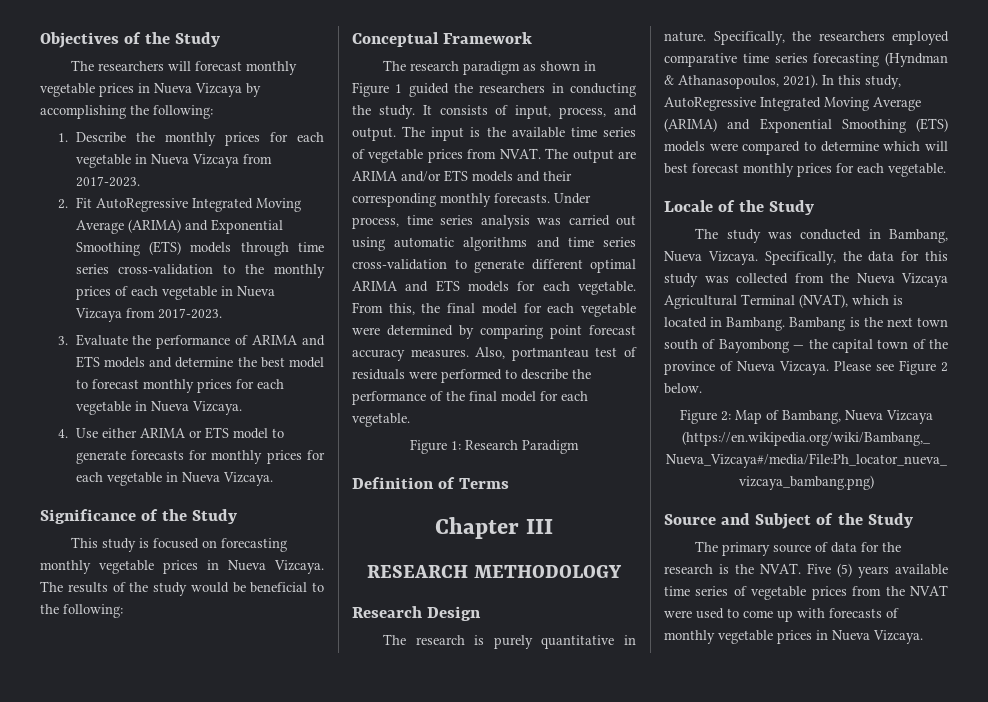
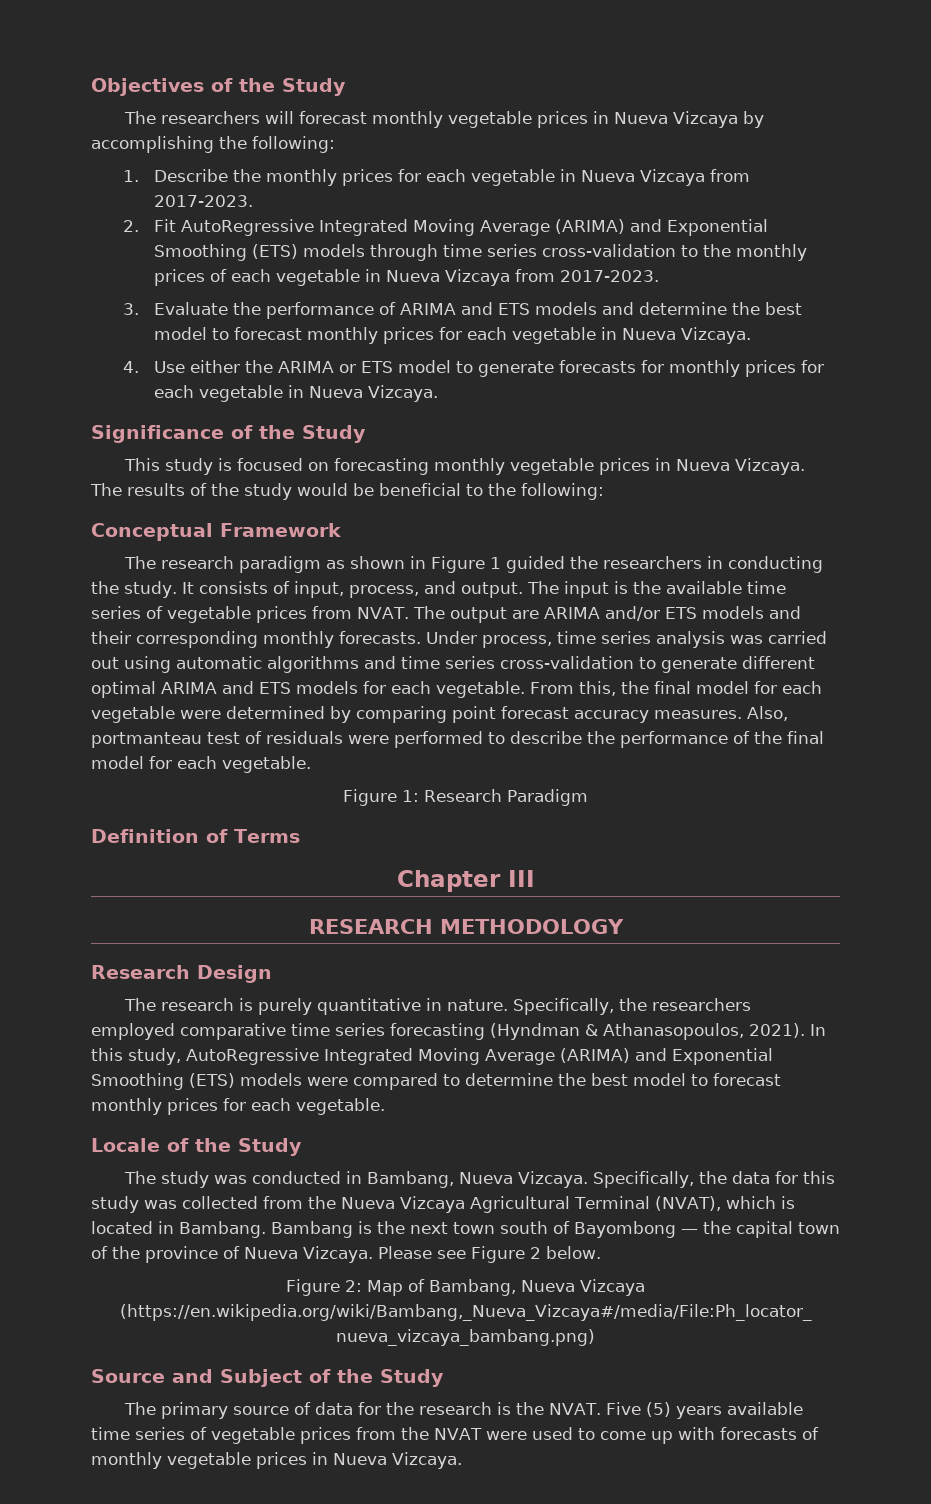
- 4. Use either ARIMA or ETS model to generate forecasts for monthly prices for each vegetable in Nueva Vizcaya.
+ 4. Use either the ARIMA or ETS model to generate forecasts for monthly prices for each vegetable in Nueva Vizcaya.
- In this study, AutoRegressive Integrated Moving Average (ARIMA) and Exponential Smoothing (ETS) models were compared to determine which will best forecast monthly prices for each vegetable.
+ In this study, AutoRegressive Integrated Moving Average (ARIMA) and Exponential Smoothing (ETS) models were compared to determine the best model to forecast monthly prices for each vegetable.

